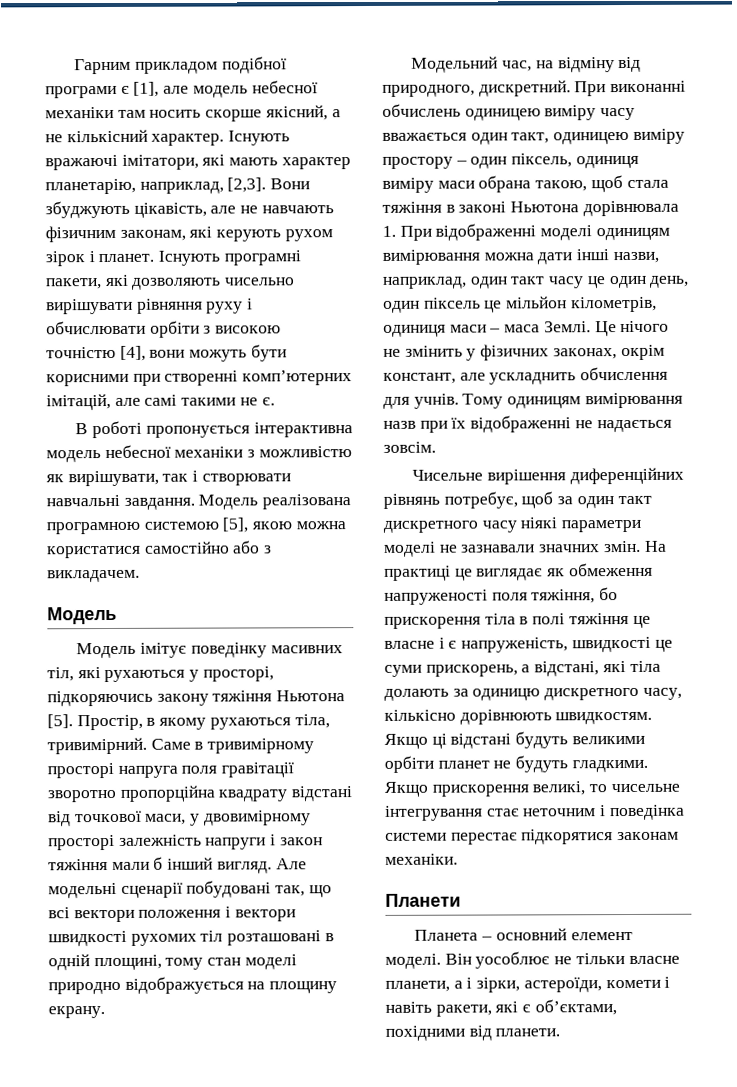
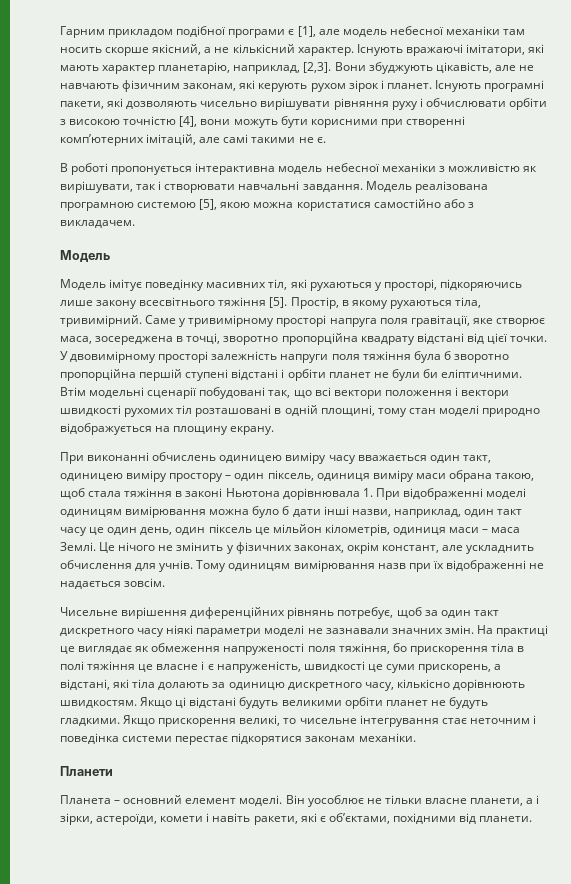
- Модель імітує поведінку масивних тіл, які рухаються у просторі, підкоряючись закону тяжіння Ньютона [5].
+ Модель імітує поведінку масивних тіл, які рухаються у просторі, підкоряючись лише закону всесвітнього тяжіння [5].
- Саме в тривимірному просторі напруга поля гравітації зворотно пропорційна квадрату відстані від точкової маси, у двовимірному просторі залежність напруги і закон тяжіння мали б інший вигляд. Але модельні сценарії побудовані так, що всі вектори положення і вектори швидкості рухомих тіл розташовані в одній площині, тому стан моделі природно відображується на площину екрану.
+ Саме у тривимірному просторі напруга поля гравітації, яке створює маса, зосереджена в точці, зворотно пропорційна квадрату відстані від цієї точки. У двовимірному просторі залежність напруги поля тяжіння була б зворотно пропорційна першій ступені відстані і орбіти планет не були би еліптичними. Втім модельні сценарії побудовані так, що всі вектори положення і вектори швидкості рухомих тіл розташовані в одній площині, тому стан моделі природно відображується на площину екрану.
- Модельний час, на відміну від природного, дискретний. При виконанні обчислень одиницею виміру часу вважається один такт, одиницею виміру простору – один піксель, одиниця виміру маси обрана такою, щоб стала тяжіння в законі Ньютона дорівнювала 1. При відображенні моделі одиницям вимірювання можна дати інші назви, наприклад, один такт часу це один день, один піксель це мільйон кілометрів, одиниця маси – маса Землі.
+ При виконанні обчислень одиницею виміру часу вважається один такт, одиницею виміру простору – один піксель, одиниця виміру маси обрана такою, щоб стала тяжіння в законі Ньютона дорівнювала 1. При відображенні моделі одиницям вимірювання можна було б дати інші назви, наприклад, один такт часу це один день, один піксель це мільйон кілометрів, одиниця маси – маса Землі.

